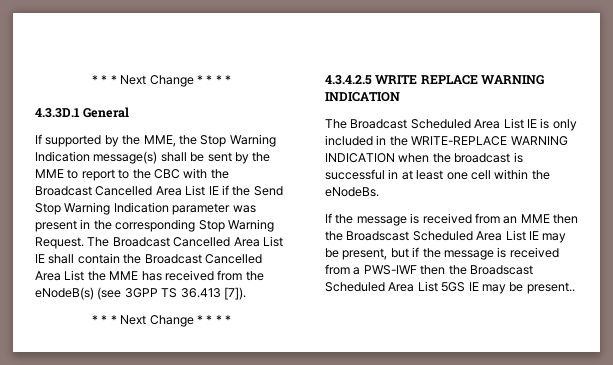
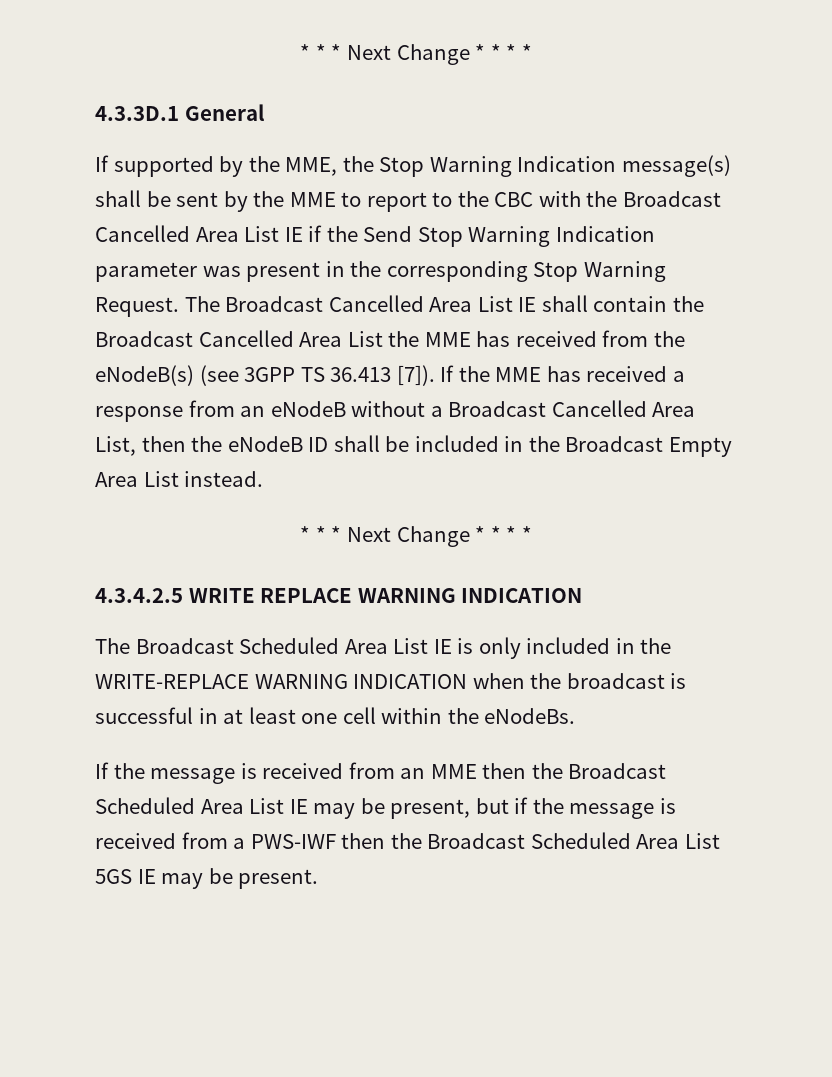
+ If the MME has received a response from an eNodeB without a Broadcast Cancelled Area List, then the eNodeB ID shall be included in the Broadcast Empty Area List instead.
- If the message is received from an MME then the Broadscast Scheduled Area List IE may be present, but if the message is received from a PWS-IWF then the Broadscast Scheduled Area List 5GS IE may be present..
+ If the message is received from an MME then the Broadcast Scheduled Area List IE may be present, but if the message is received from a PWS-IWF then the Broadcast Scheduled Area List 5GS IE may be present.

